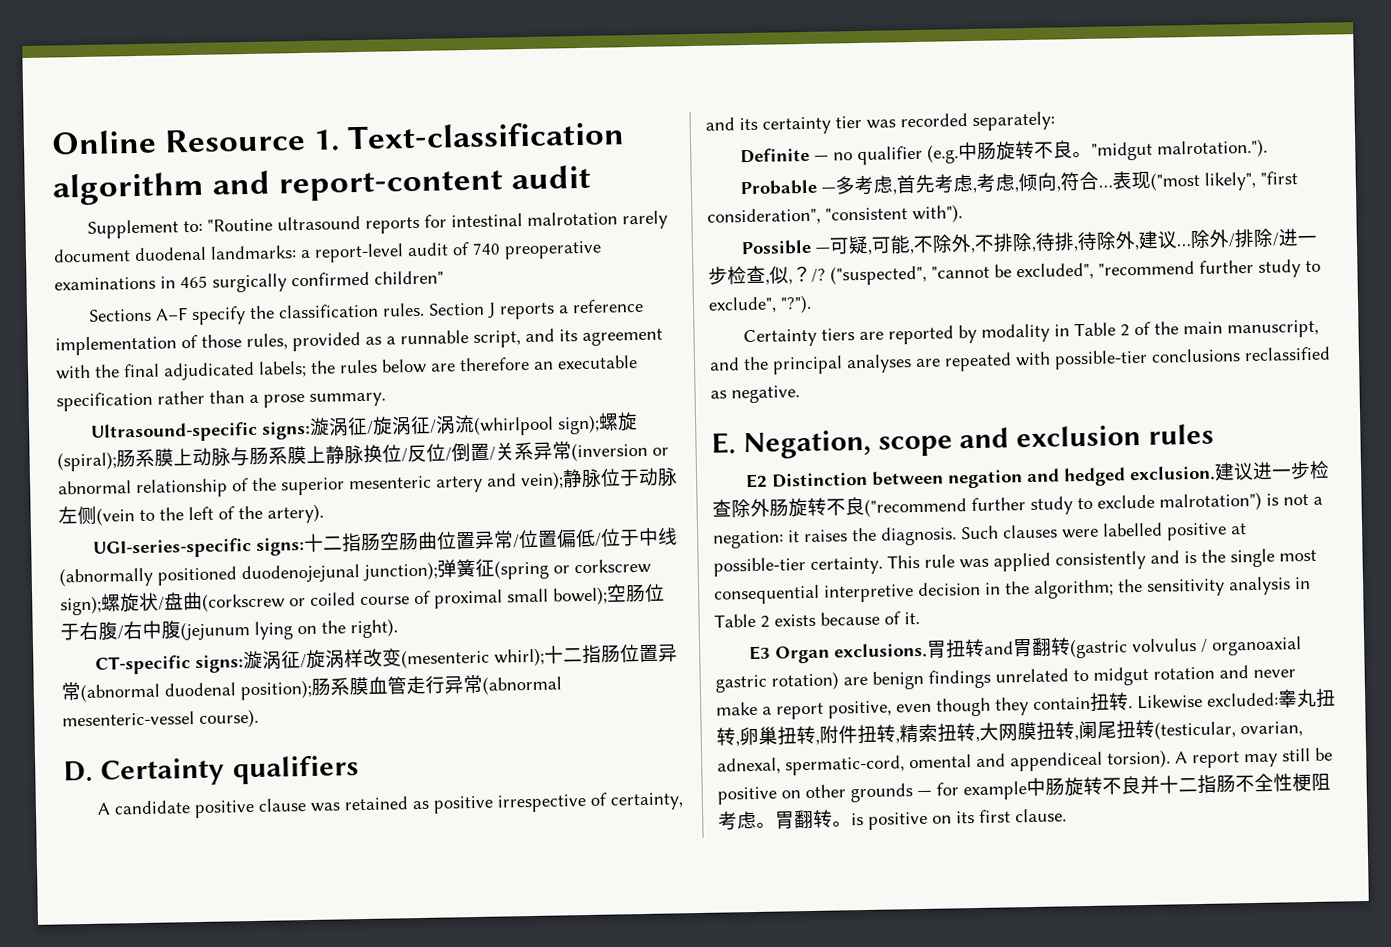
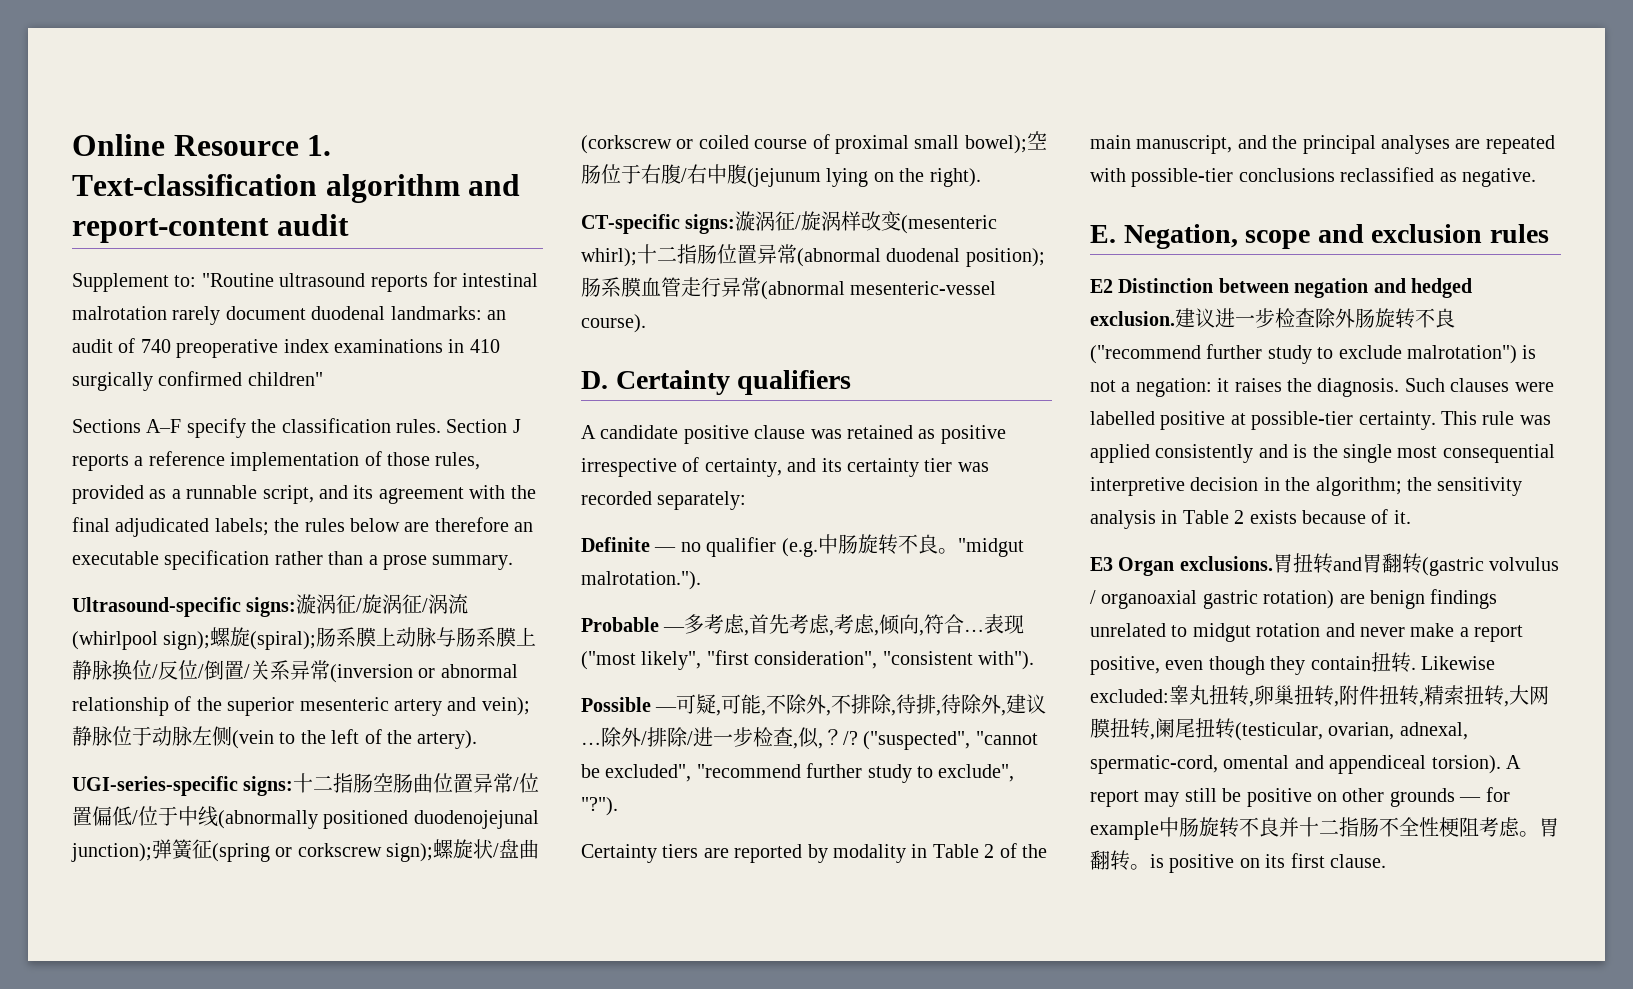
- Supplement to: "Routine ultrasound reports for intestinal malrotation rarely document duodenal landmarks: a report-level audit of 740 preoperative examinations in 465 surgically confirmed children"
+ Supplement to: "Routine ultrasound reports for intestinal malrotation rarely document duodenal landmarks: an audit of 740 preoperative index examinations in 410 surgically confirmed children"

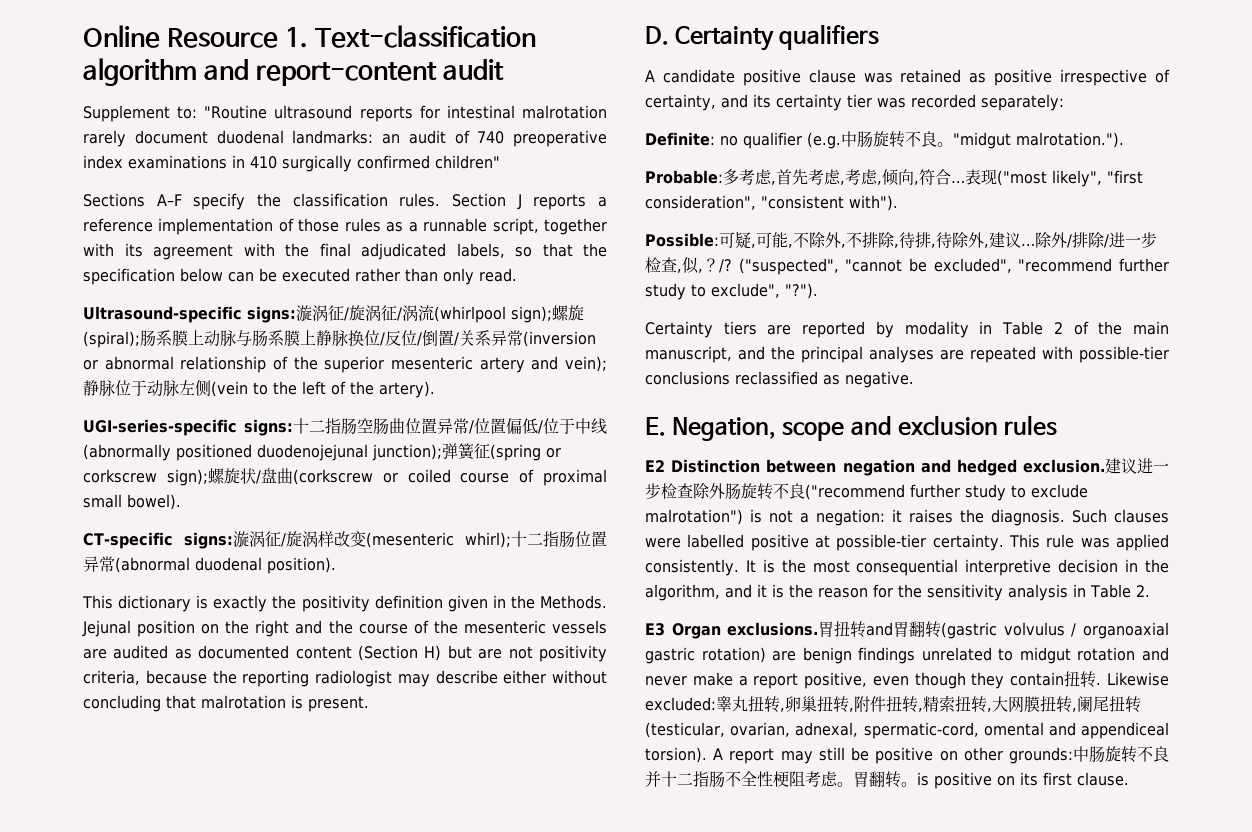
- Section J reports a reference implementation of those rules, provided as a runnable script, and its agreement with the final adjudicated labels; the rules below are therefore an executable specification rather than a prose summary.
+ Section J reports a reference implementation of those rules as a runnable script, together with its agreement with the final adjudicated labels, so that the specification below can be executed rather than only read.
- UGI-series-specific signs:十二指肠空肠曲位置异常/位置偏低/位于中线(abnormally positioned duodenojejunal junction);弹簧征(spring or corkscrew sign);螺旋状/盘曲(corkscrew or coiled course of proximal small bowel);空肠位于右腹/右中腹(jejunum lying on the right).
+ UGI-series-specific signs:十二指肠空肠曲位置异常/位置偏低/位于中线(abnormally positioned duodenojejunal junction);弹簧征(spring or corkscrew sign);螺旋状/盘曲(corkscrew or coiled course of proximal small bowel).
- CT-specific signs:漩涡征/旋涡样改变(mesenteric whirl);十二指肠位置异常(abnormal duodenal position);肠系膜血管走行异常(abnormal mesenteric-vessel course).
+ CT-specific signs:漩涡征/旋涡样改变(mesenteric whirl);十二指肠位置异常(abnormal duodenal position).
+ This dictionary is exactly the positivity definition given in the Methods. Jejunal position on the right and the course of the mesenteric vessels are audited as documented content (Section H) but are not positivity criteria, because the reporting radiologist may describe either without concluding that malrotation is present.
- Definite — no qualifier (e.g.中肠旋转不良。
+ Definite: no qualifier (e.g.中肠旋转不良。
- Probable —多考虑,首先考虑,考虑,倾向,符合…
+ Probable:多考虑,首先考虑,考虑,倾向,符合…
- Possible —可疑,可能,不除外,不排除,待排,待除外,建议…
+ Possible:可疑,可能,不除外,不排除,待排,待除外,建议…
- This rule was applied consistently and is the single most consequential interpretive decision in the algorithm; the sensitivity analysis in Table 2 exists because of it.
+ This rule was applied consistently. It is the most consequential interpretive decision in the algorithm, and it is the reason for the sensitivity analysis in Table 2.
- A report may still be positive on other grounds — for example中肠旋转不良并十二指肠不全性梗阻考虑。
+ A report may still be positive on other grounds:中肠旋转不良并十二指肠不全性梗阻考虑。

